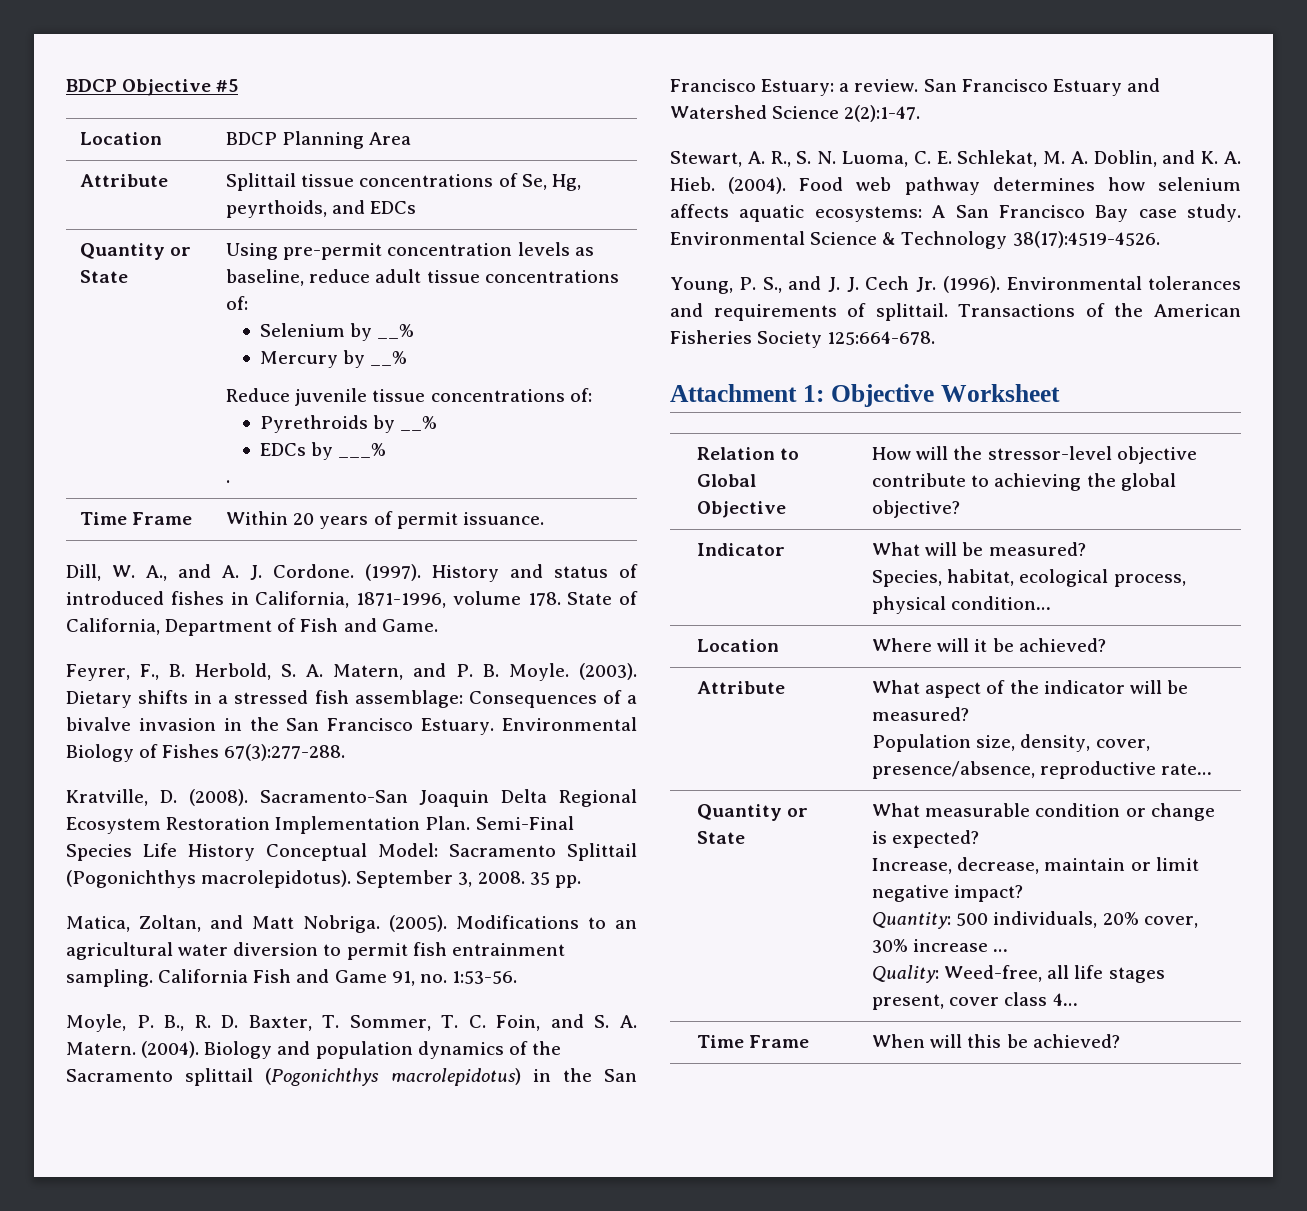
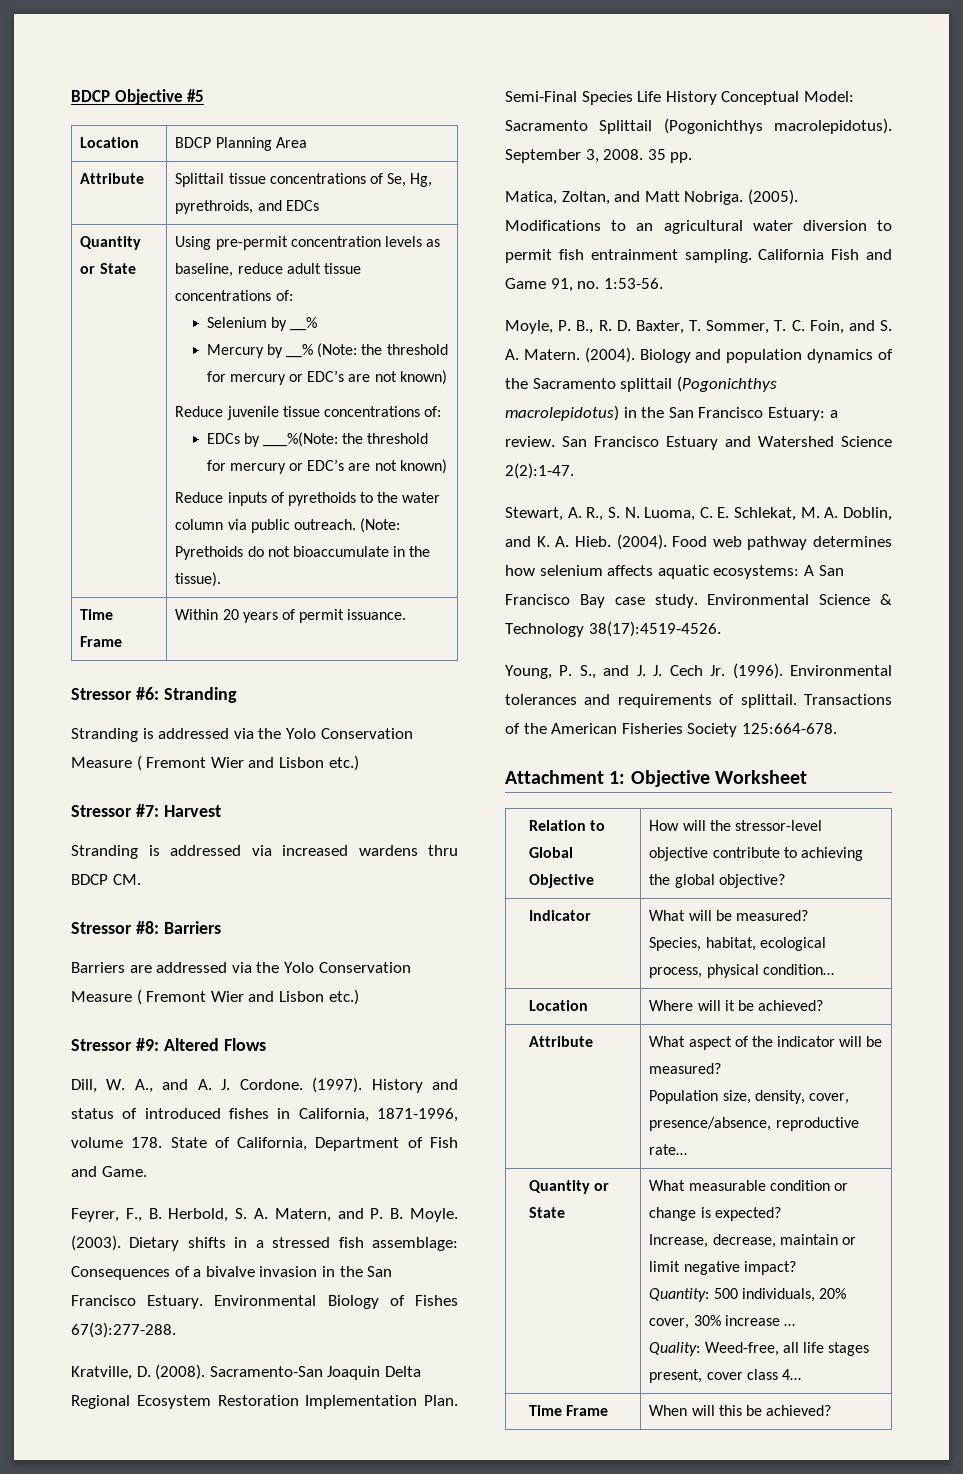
- Attribute | Splittail tissue concentrations of Se, Hg, peyrthoids, and EDCs
+ Attribute | Splittail tissue concentrations of Se, Hg, pyrethroids, and EDCs
- Mercury by __%
+ Mercury by __% (Note: the threshold for mercury or EDC’s are not known)
- Pyrethroids by __%
- EDCs by ___%
- .
+ EDCs by ___%(Note: the threshold for mercury or EDC’s are not known)
+ Reduce inputs of pyrethoids to the water column via public outreach. (Note: Pyrethoids do not bioaccumulate in the tissue).
+ Stressor #6: Stranding
+ Stranding is addressed via the Yolo Conservation Measure ( Fremont Wier and Lisbon etc.)
+ Stressor #7: Harvest
+ Stranding is addressed via increased wardens thru BDCP CM.
+ Stressor #8: Barriers
+ Barriers are addressed via the Yolo Conservation Measure ( Fremont Wier and Lisbon etc.)
+ Stressor #9: Altered Flows

